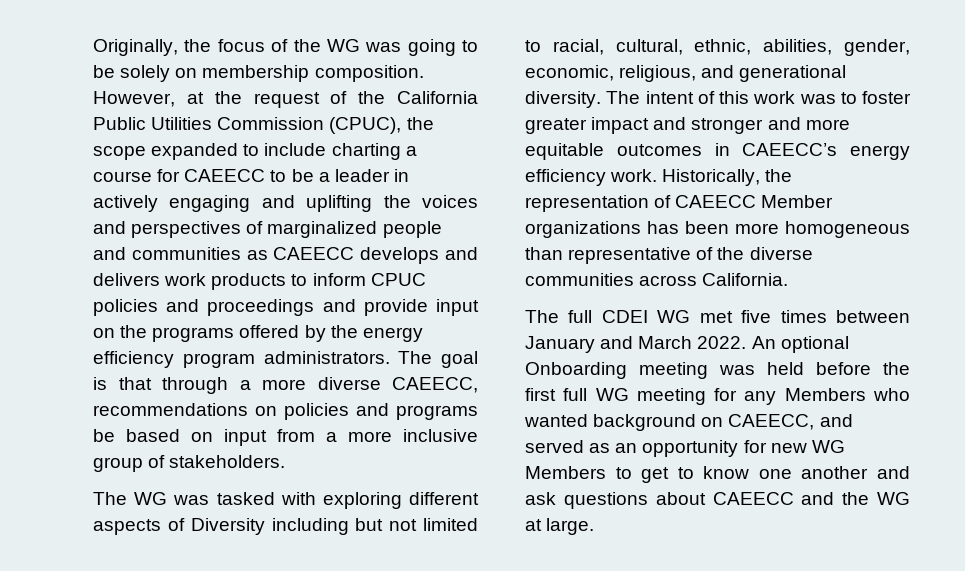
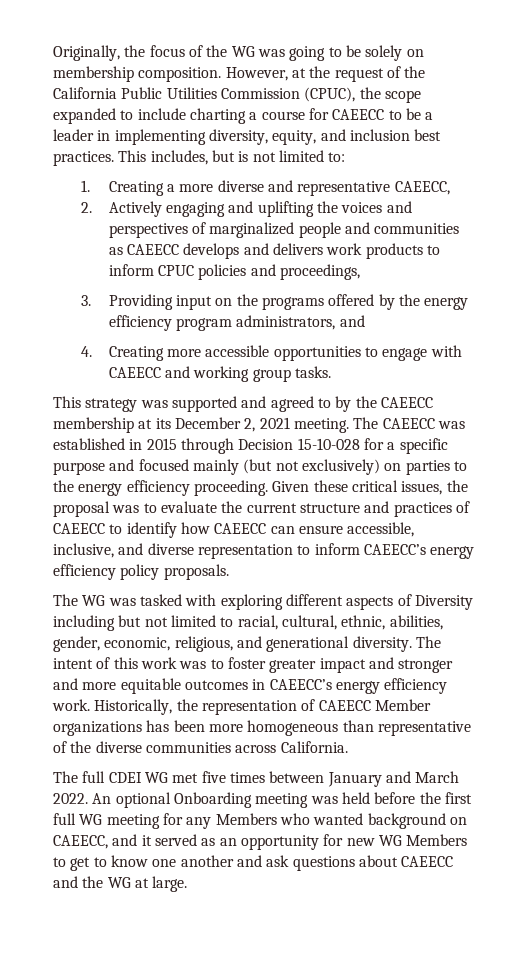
- However, at the request of the California Public Utilities Commission (CPUC), the scope expanded to include charting a course for CAEECC to be a leader in actively engaging and uplifting the voices and perspectives of marginalized people and communities as CAEECC develops and delivers work products to inform CPUC policies and proceedings and provide input on the programs offered by the energy efficiency program administrators. The goal is that through a more diverse CAEECC, recommendations on policies and programs be based on input from a more inclusive group of stakeholders.
+ However, at the request of the California Public Utilities Commission (CPUC), the scope expanded to include charting a course for CAEECC to be a leader in implementing diversity, equity, and inclusion best practices. This includes, but is not limited to:
+ 1. Creating a more diverse and representative CAEECC,
+ 2. Actively engaging and uplifting the voices and perspectives of marginalized people and communities as CAEECC develops and delivers work products to inform CPUC policies and proceedings,
+ 3. Providing input on the programs offered by the energy efficiency program administrators, and
+ 4. Creating more accessible opportunities to engage with CAEECC and working group tasks.
+ This strategy was supported and agreed to by the CAEECC membership at its December 2, 2021 meeting. The CAEECC was established in 2015 through Decision 15-10-028 for a specific purpose and focused mainly (but not exclusively) on parties to the energy efficiency proceeding. Given these critical issues, the proposal was to evaluate the current structure and practices of CAEECC to identify how CAEECC can ensure accessible, inclusive, and diverse representation to inform CAEECC’s energy efficiency policy proposals.
- An optional Onboarding meeting was held before the first full WG meeting for any Members who wanted background on CAEECC, and served as an opportunity for new WG Members to get to know one another and ask questions about CAEECC and the WG at large.
+ An optional Onboarding meeting was held before the first full WG meeting for any Members who wanted background on CAEECC, and it served as an opportunity for new WG Members to get to know one another and ask questions about CAEECC and the WG at large.

